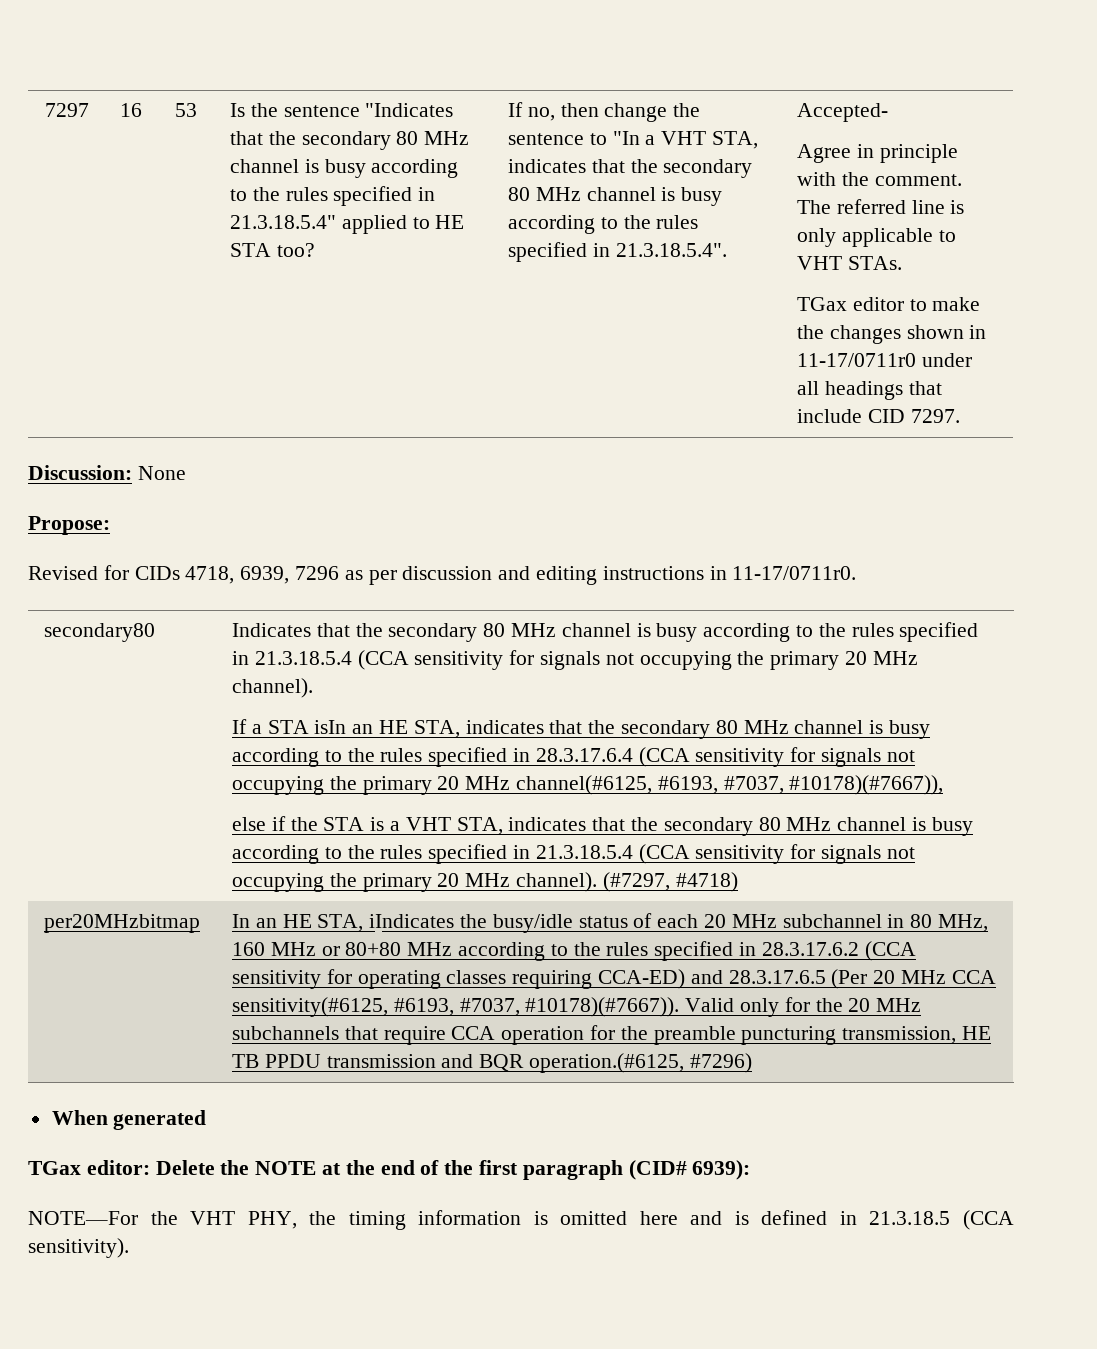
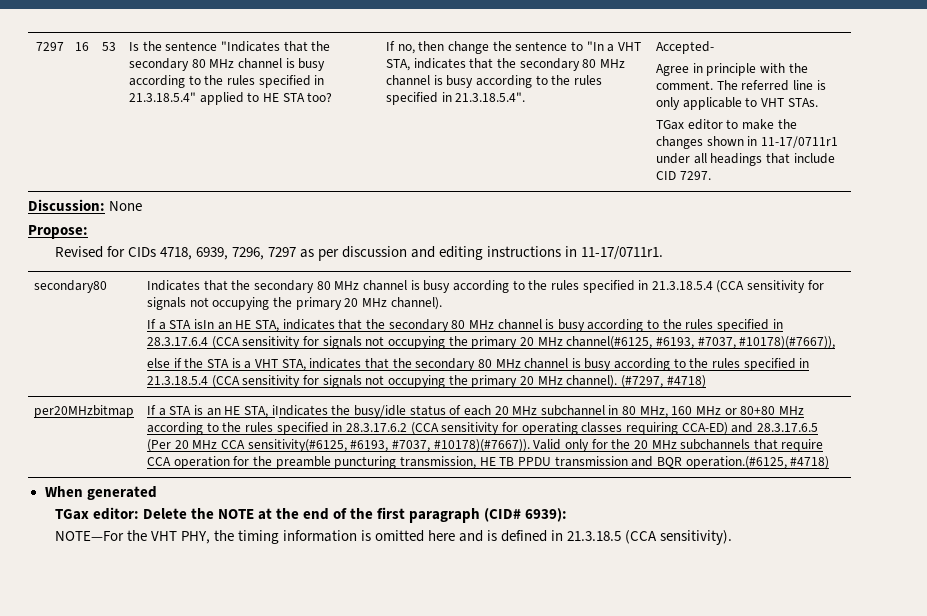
- TGax editor to make the changes shown in 11-17/0711r0 under all headings that include CID 7297.
+ TGax editor to make the changes shown in 11-17/0711r1 under all headings that include CID 7297.
- Revised for CIDs 4718, 6939, 7296 as per discussion and editing instructions in 11-17/0711r0.
+ Revised for CIDs 4718, 6939, 7296, 7297 as per discussion and editing instructions in 11-17/0711r1.
- In an HE STA, iIndicates the busy/idle status of each 20 MHz subchannel in 80 MHz, 160 MHz or 80+80 MHz according to the rules specified in 28.3.17.6.2 (CCA sensitivity for operating classes requiring CCA-ED) and 28.3.17.6.5 (Per 20 MHz CCA sensitivity(#6125, #6193, #7037, #10178)(#7667)).
+ If a STA is an HE STA, iIndicates the busy/idle status of each 20 MHz subchannel in 80 MHz, 160 MHz or 80+80 MHz according to the rules specified in 28.3.17.6.2 (CCA sensitivity for operating classes requiring CCA-ED) and 28.3.17.6.5 (Per 20 MHz CCA sensitivity(#6125, #6193, #7037, #10178)(#7667)).
- Valid only for the 20 MHz subchannels that require CCA operation for the preamble puncturing transmission, HE TB PPDU transmission and BQR operation.(#6125, #7296)
+ Valid only for the 20 MHz subchannels that require CCA operation for the preamble puncturing transmission, HE TB PPDU transmission and BQR operation.(#6125, #4718)

